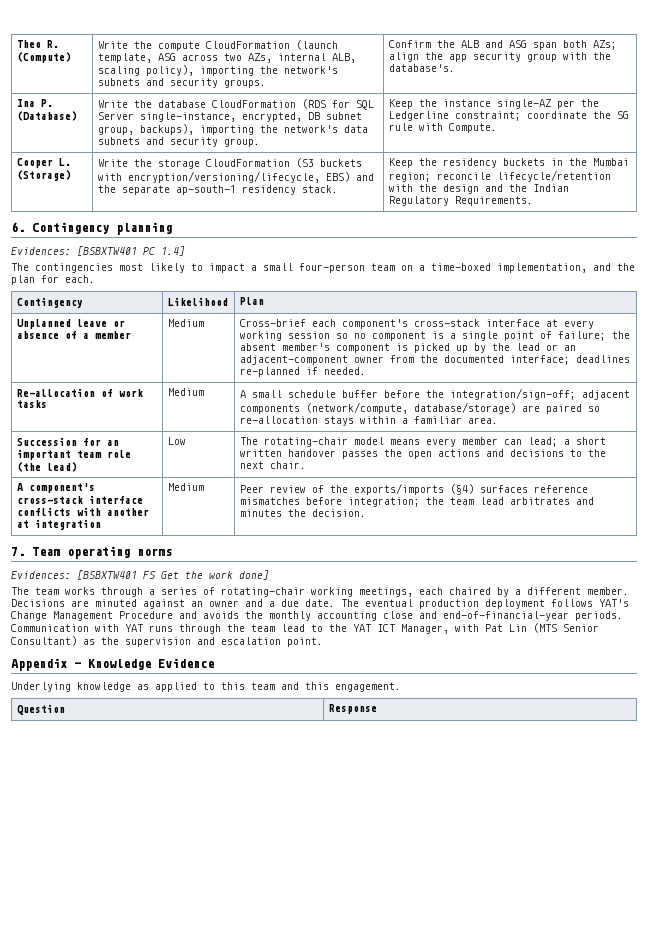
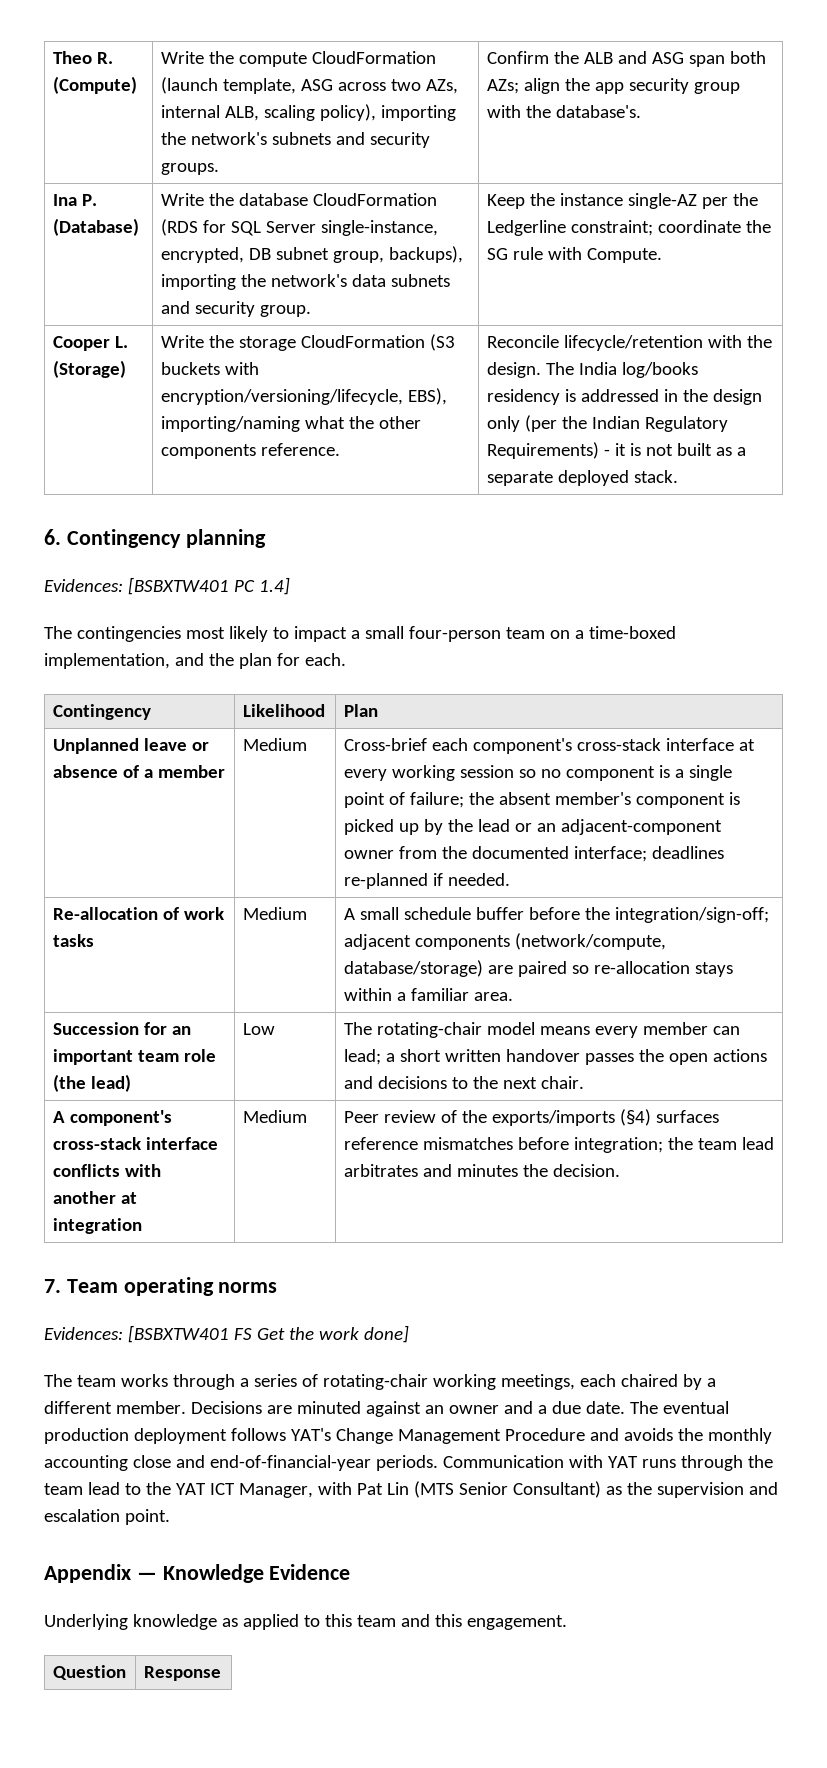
- Write the storage CloudFormation (S3 buckets with encryption/versioning/lifecycle, EBS) and the separate ap-south-1 residency stack. | Keep the residency buckets in the Mumbai region; reconcile lifecycle/retention with the design and the Indian Regulatory Requirements.
+ Write the storage CloudFormation (S3 buckets with encryption/versioning/lifecycle, EBS), importing/naming what the other components reference. | Reconcile lifecycle/retention with the design. The India log/books residency is addressed in the design only (per the Indian Regulatory Requirements) - it is not built as a separate deployed stack.

